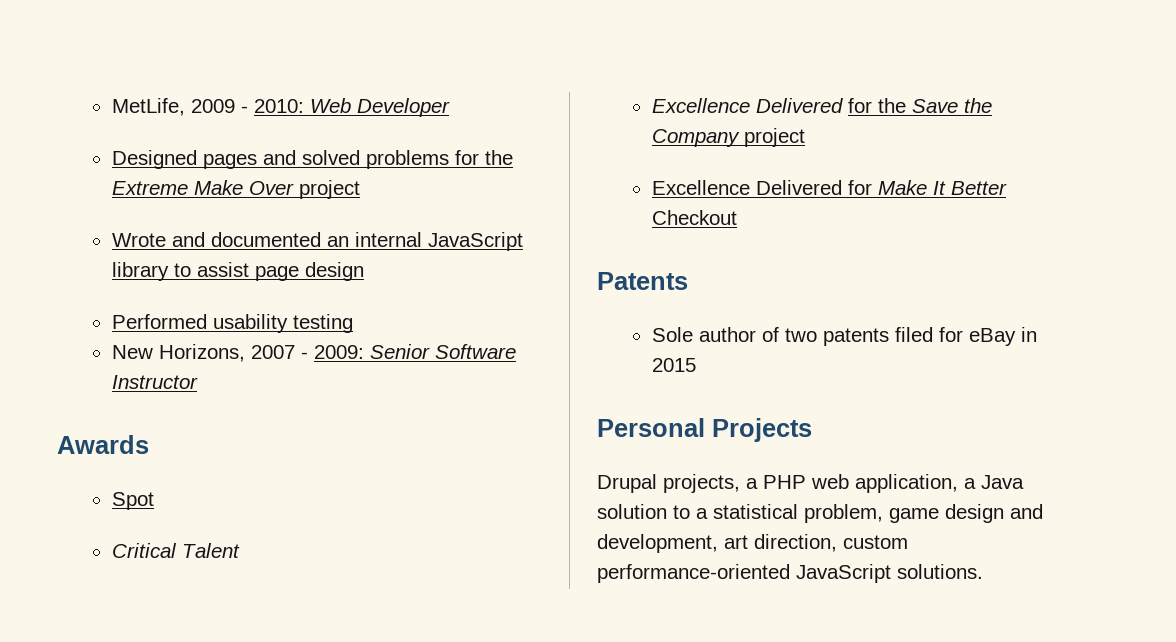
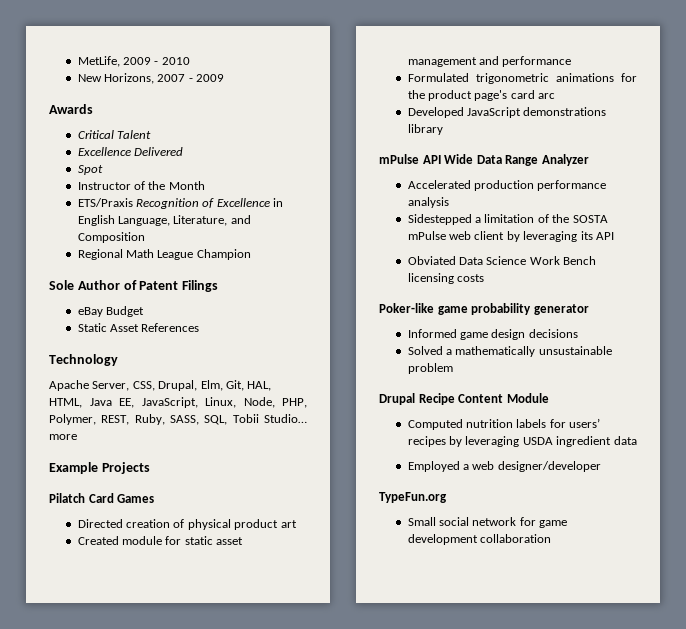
- MetLife, 2009 - 2010: Web Developer
- Designed pages and solved problems for the Extreme Make Over project
- Wrote and documented an internal JavaScript library to assist page design
- Performed usability testing
+ MetLife, 2009 - 2010
- New Horizons, 2007 - 2009: Senior Software Instructor
+ New Horizons, 2007 - 2009
- Spot
- Excellence Delivered for the Save the Company project
- Excellence Delivered for Make It Better Checkout
- Patents
- Sole author of two patents filed for eBay in 2015
- Personal Projects
- Drupal projects, a PHP web application, a Java solution to a statistical problem, game design and development, art direction, custom performance-oriented JavaScript solutions.
+ Excellence Delivered
+ Spot
+ Instructor of the Month
+ ETS/Praxis Recognition of Excellence in English Language, Literature, and Composition
+ Regional Math League Champion
+ Sole Author of Patent Filings
+ eBay Budget
+ Static Asset References
+ Technology
+ Apache Server, CSS, Drupal, Elm, Git, HAL, HTML, Java EE, JavaScript, Linux, Node, PHP, Polymer, REST, Ruby, SASS, SQL, Tobii Studio… more
+ Example Projects
+ Pilatch Card Games
+ Directed creation of physical product art
+ Created module for static asset management and performance
+ Formulated trigonometric animations for the product page's card arc
+ Developed JavaScript demonstrations library
+ mPulse API Wide Data Range Analyzer
+ Accelerated production performance analysis
+ Sidestepped a limitation of the SOSTA mPulse web client by leveraging its API
+ Obviated Data Science Work Bench licensing costs
+ Poker-like game probability generator
+ Informed game design decisions
+ Solved a mathematically unsustainable problem
+ Drupal Recipe Content Module
+ Computed nutrition labels for users’ recipes by leveraging USDA ingredient data
+ Employed a web designer/developer
+ TypeFun.org
+ Small social network for game development collaboration

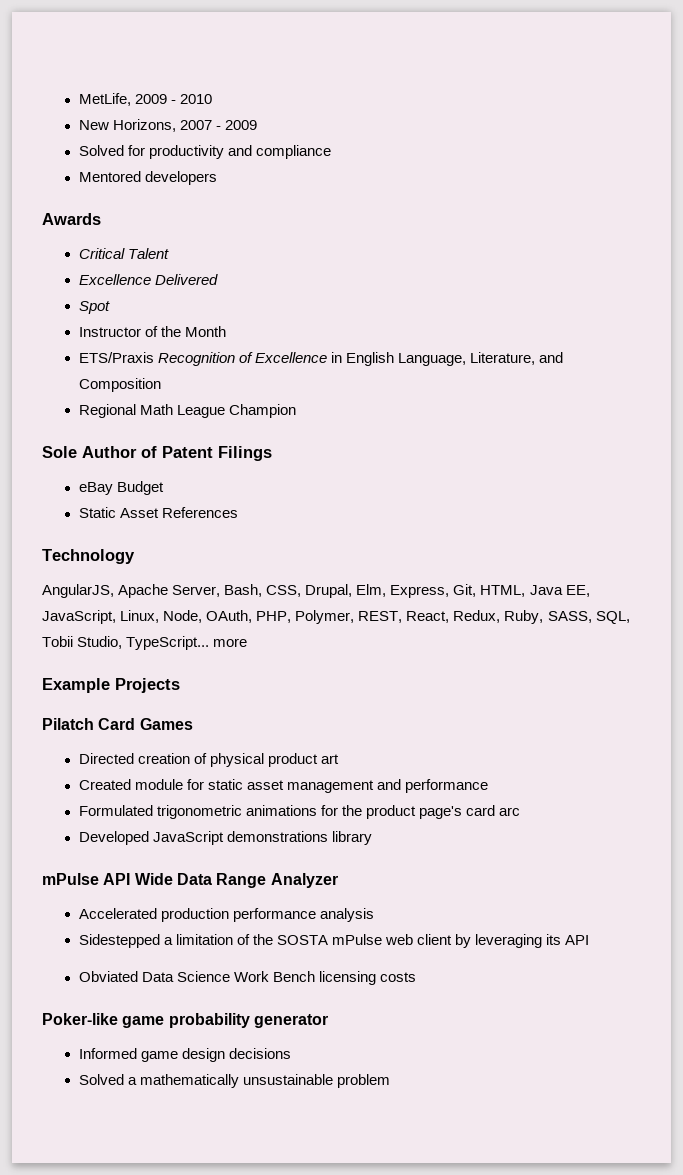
+ Solved for productivity and compliance
+ Mentored developers
- Apache Server, CSS, Drupal, Elm, Git, HAL, HTML, Java EE, JavaScript, Linux, Node, PHP, Polymer, REST, Ruby, SASS, SQL, Tobii Studio… more
+ AngularJS, Apache Server, Bash, CSS, Drupal, Elm, Express, Git, HTML, Java EE, JavaScript, Linux, Node, OAuth, PHP, Polymer, REST, React, Redux, Ruby, SASS, SQL, Tobii Studio, TypeScript... more
- Drupal Recipe Content Module
- Computed nutrition labels for users’ recipes by leveraging USDA ingredient data
- Employed a web designer/developer
- TypeFun.org
- Small social network for game development collaboration

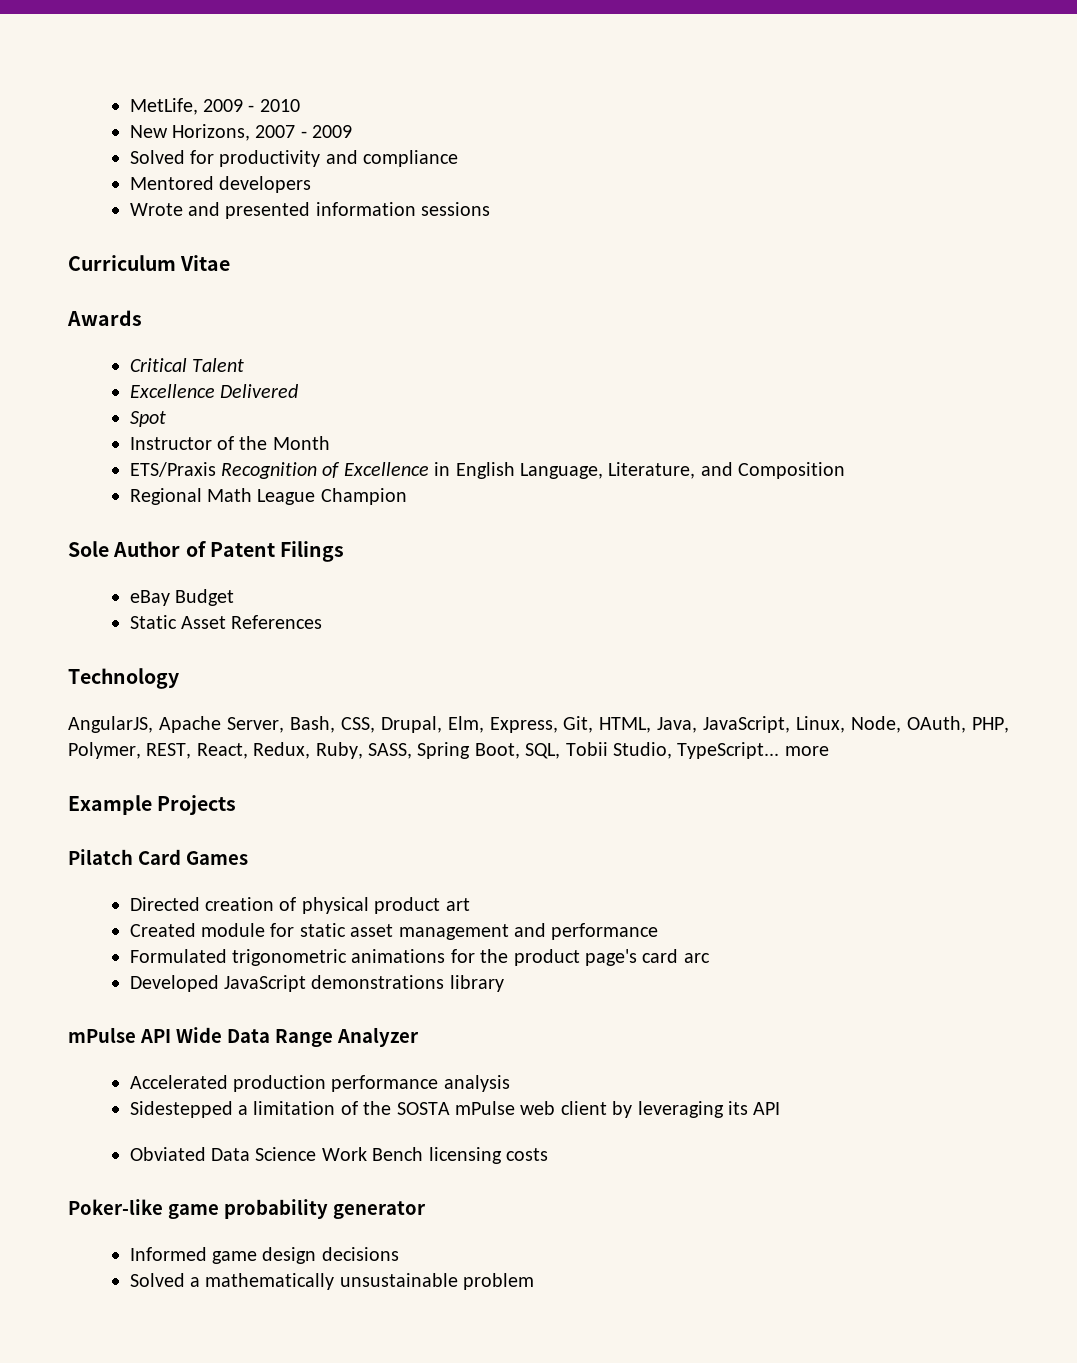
+ Wrote and presented information sessions
+ Curriculum Vitae
- AngularJS, Apache Server, Bash, CSS, Drupal, Elm, Express, Git, HTML, Java EE, JavaScript, Linux, Node, OAuth, PHP, Polymer, REST, React, Redux, Ruby, SASS, SQL, Tobii Studio, TypeScript... more
+ AngularJS, Apache Server, Bash, CSS, Drupal, Elm, Express, Git, HTML, Java, JavaScript, Linux, Node, OAuth, PHP, Polymer, REST, React, Redux, Ruby, SASS, Spring Boot, SQL, Tobii Studio, TypeScript... more

